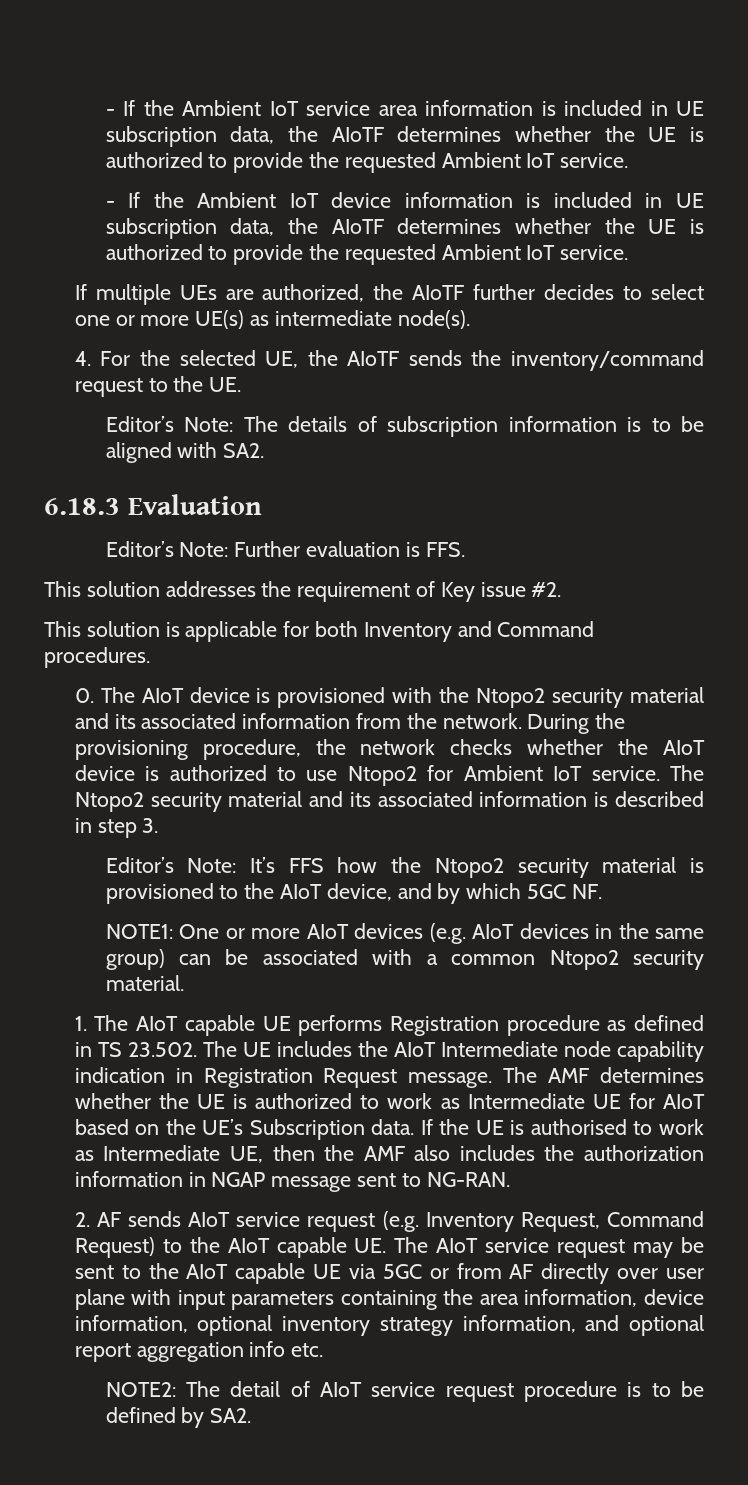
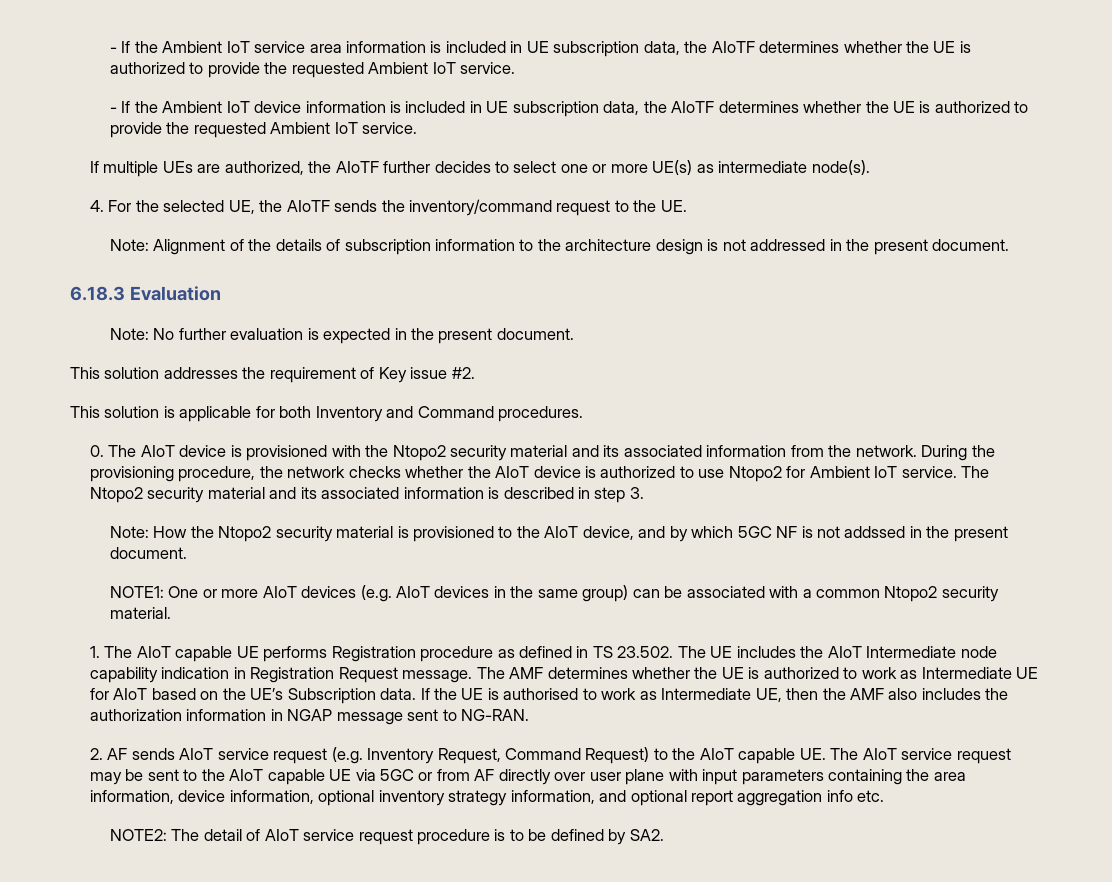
- Editor’s Note: The details of subscription information is to be aligned with SA2.
+ Note: Alignment of the details of subscription information to the architecture design is not addressed in the present document.
  6.18.3 Evaluation
- Editor’s Note: Further evaluation is FFS.
+ Note: No further evaluation is expected in the present document.
- Editor’s Note: It’s FFS how the Ntopo2 security material is provisioned to the AIoT device, and by which 5GC NF.
+ Note: How the Ntopo2 security material is provisioned to the AIoT device, and by which 5GC NF is not addssed in the present document.

